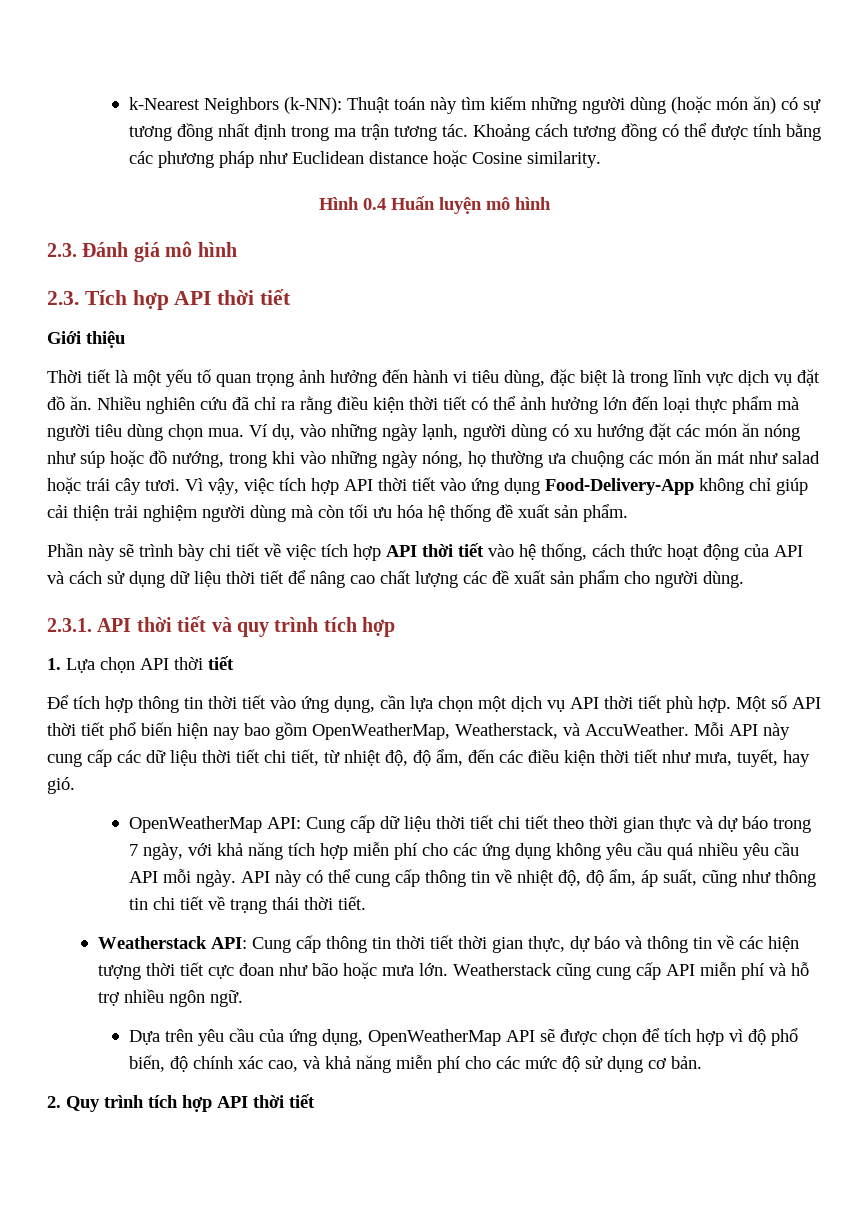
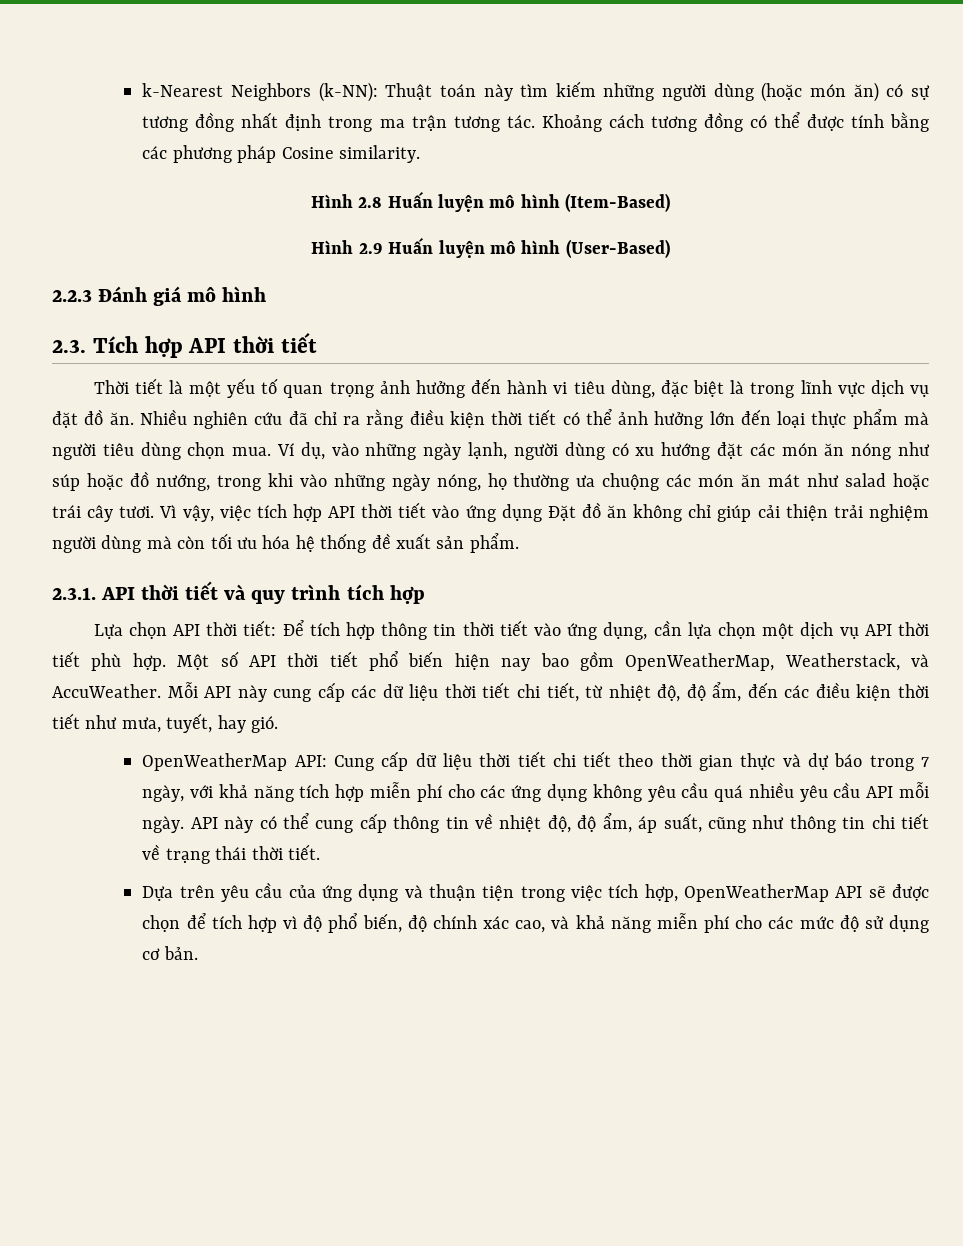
- Khoảng cách tương đồng có thể được tính bằng các phương pháp như Euclidean distance hoặc Cosine similarity.
+ Khoảng cách tương đồng có thể được tính bằng các phương pháp Cosine similarity.
- Hình 0.4 Huấn luyện mô hình
- 2.3. Đánh giá mô hình
+ Hình 2.8 Huấn luyện mô hình (Item-Based)
+ Hình 2.9 Huấn luyện mô hình (User-Based)
+ 2.2.3 Đánh giá mô hình
- Giới thiệu
- Vì vậy, việc tích hợp API thời tiết vào ứng dụng Food-Delivery-App không chỉ giúp cải thiện trải nghiệm người dùng mà còn tối ưu hóa hệ thống đề xuất sản phẩm.
+ Vì vậy, việc tích hợp API thời tiết vào ứng dụng Đặt đồ ăn không chỉ giúp cải thiện trải nghiệm người dùng mà còn tối ưu hóa hệ thống đề xuất sản phẩm.
- Phần này sẽ trình bày chi tiết về việc tích hợp API thời tiết vào hệ thống, cách thức hoạt động của API và cách sử dụng dữ liệu thời tiết để nâng cao chất lượng các đề xuất sản phẩm cho người dùng.
- 1. Lựa chọn API thời tiết
- Để tích hợp thông tin thời tiết vào ứng dụng, cần lựa chọn một dịch vụ API thời tiết phù hợp.
+ Lựa chọn API thời tiết: Để tích hợp thông tin thời tiết vào ứng dụng, cần lựa chọn một dịch vụ API thời tiết phù hợp.
- Weatherstack API: Cung cấp thông tin thời tiết thời gian thực, dự báo và thông tin về các hiện tượng thời tiết cực đoan như bão hoặc mưa lớn. Weatherstack cũng cung cấp API miễn phí và hỗ trợ nhiều ngôn ngữ.
- Dựa trên yêu cầu của ứng dụng, OpenWeatherMap API sẽ được chọn để tích hợp vì độ phổ biến, độ chính xác cao, và khả năng miễn phí cho các mức độ sử dụng cơ bản.
+ Dựa trên yêu cầu của ứng dụng và thuận tiện trong việc tích hợp, OpenWeatherMap API sẽ được chọn để tích hợp vì độ phổ biến, độ chính xác cao, và khả năng miễn phí cho các mức độ sử dụng cơ bản.
- 2. Quy trình tích hợp API thời tiết

